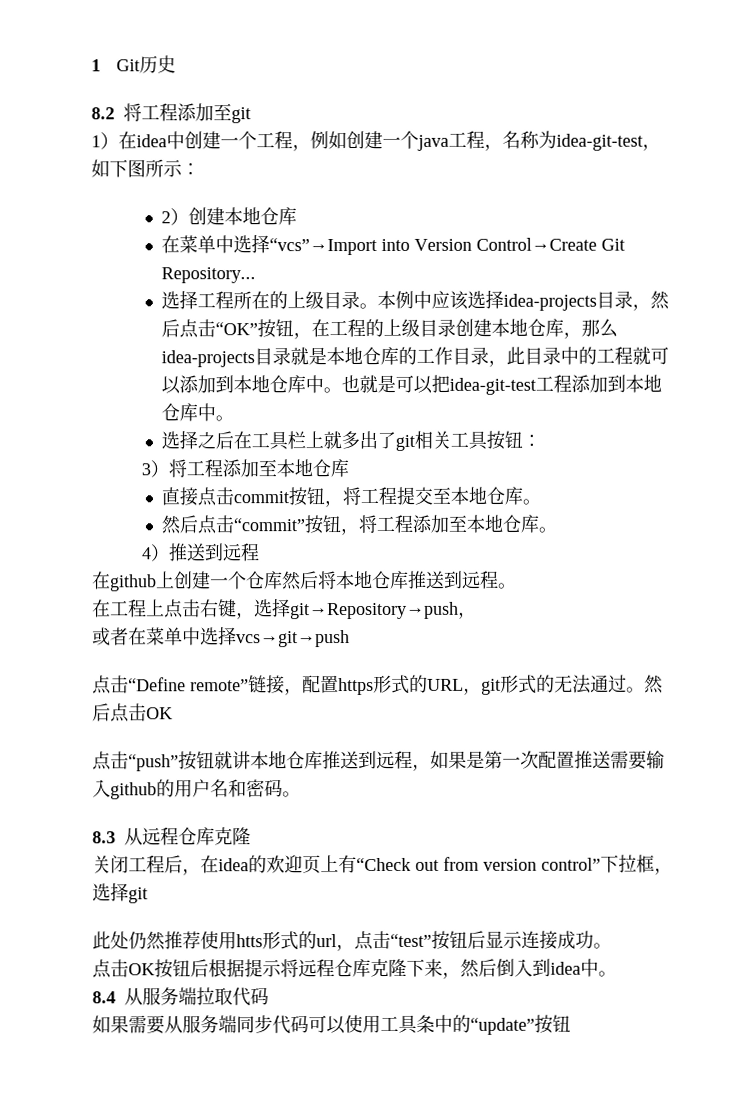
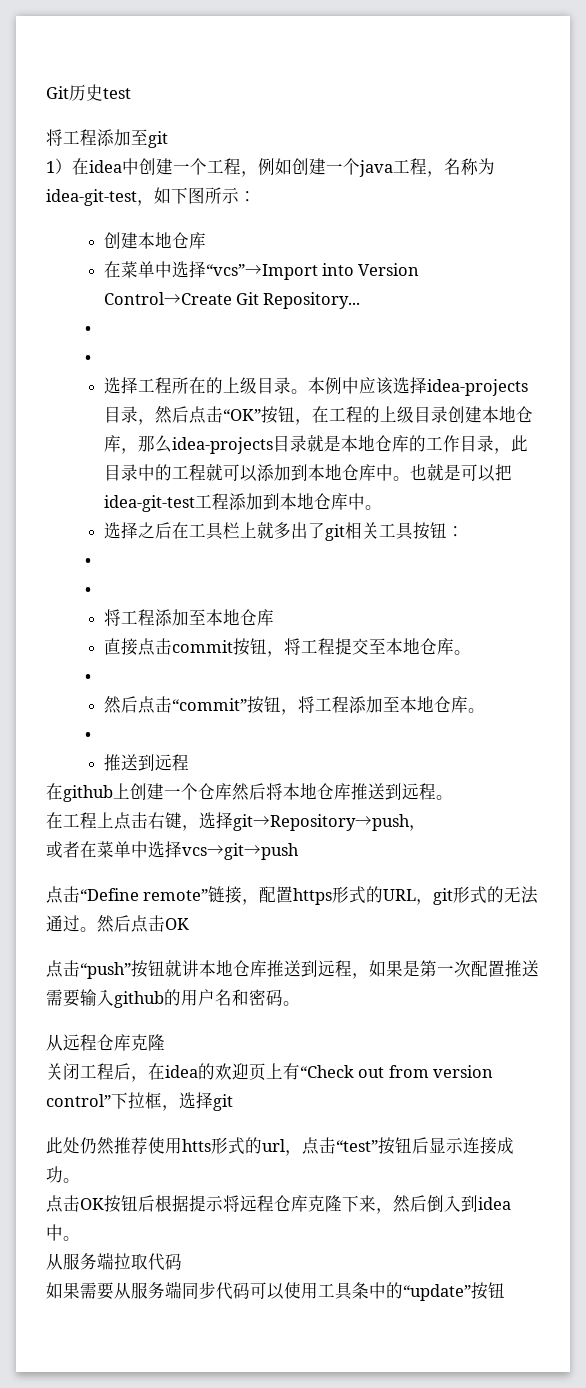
- 1 Git历史
- 8.2将工程添加至git
+ Git历史test
+ 将工程添加至git
  1）在idea中创建一个工程，例如创建一个java工程，名称为idea-git-test，如下图所示：
- 2）创建本地仓库
+ 创建本地仓库
  在菜单中选择“vcs”→Import into Version Control→Create Git Repository...
+ •
+ •
  选择之后在工具栏上就多出了git相关工具按钮：
- 3）将工程添加至本地仓库
+ •
+ •
+ 将工程添加至本地仓库
  直接点击commit按钮，将工程提交至本地仓库。
+ •
  然后点击“commit”按钮，将工程添加至本地仓库。
- 4）推送到远程
+ •
+ 推送到远程
- 8.3从远程仓库克隆
+ 从远程仓库克隆
- 8.4从服务端拉取代码
+ 从服务端拉取代码

